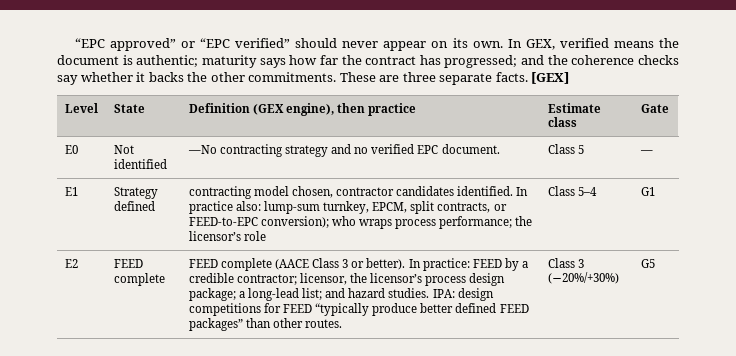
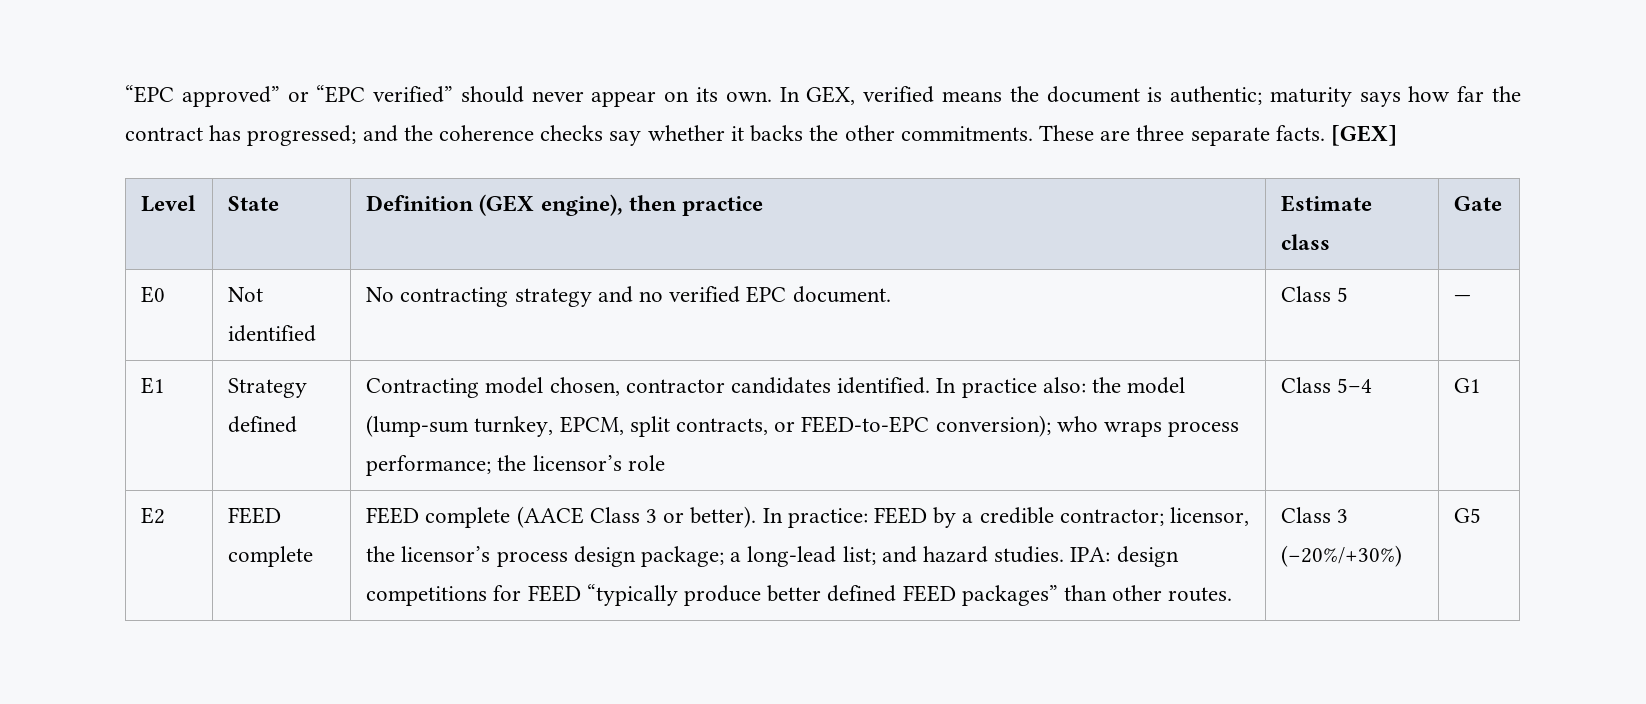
- E0 | Not identified | —No contracting strategy and no verified EPC document. | Class 5 | —
+ E0 | Not identified | No contracting strategy and no verified EPC document. | Class 5 | —
- E1 | Strategy defined | contracting model chosen, contractor candidates identified. In practice also: lump-sum turnkey, EPCM, split contracts, or FEED-to-EPC conversion); who wraps process performance; the licensor’s role | Class 5–4 | G1
+ E1 | Strategy defined | Contracting model chosen, contractor candidates identified. In practice also: the model (lump-sum turnkey, EPCM, split contracts, or FEED-to-EPC conversion); who wraps process performance; the licensor’s role | Class 5–4 | G1

